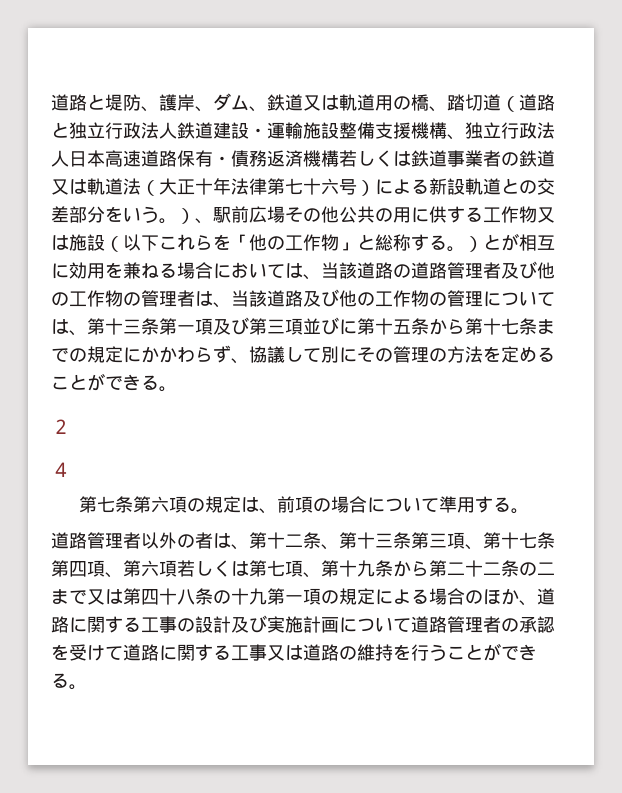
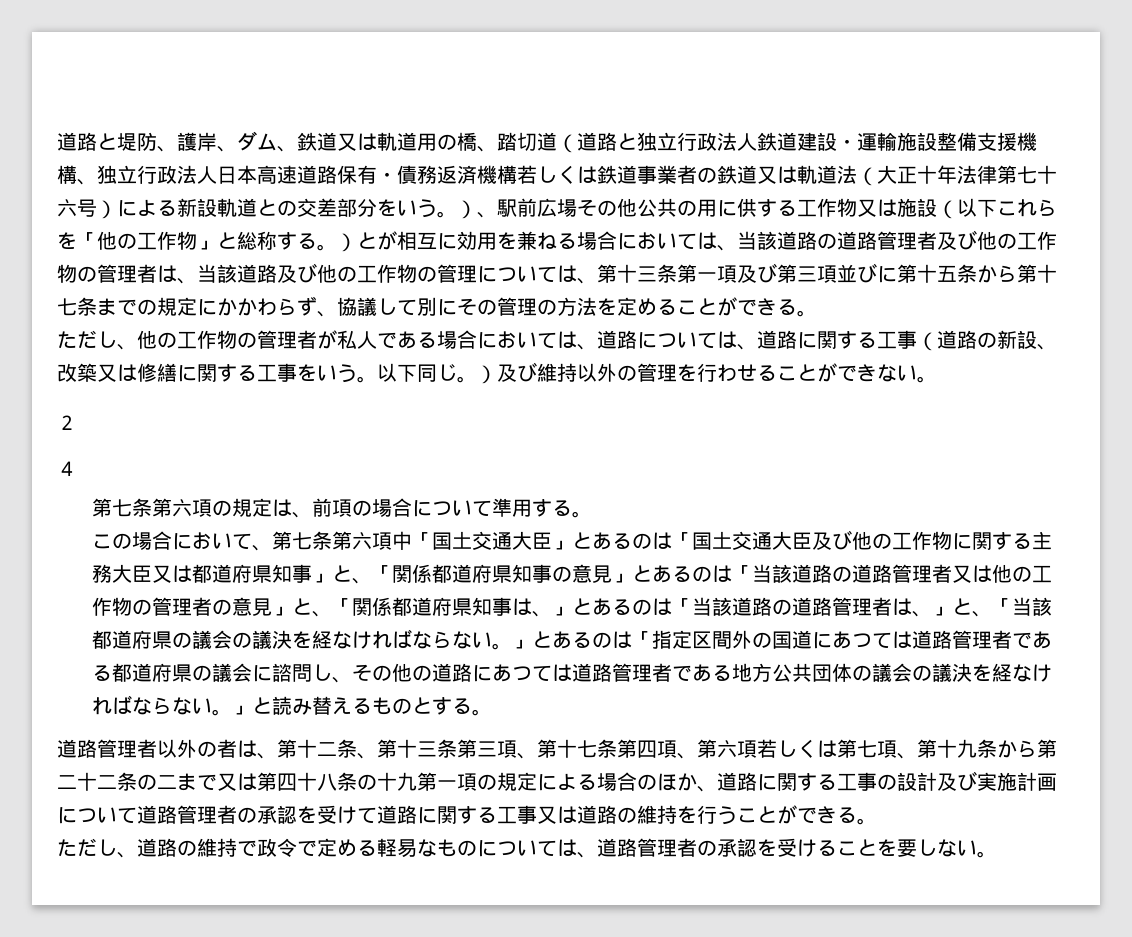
+ ただし、他の工作物の管理者が私人である場合においては、道路については、道路に関する工事（道路の新設、改築又は修繕に関する工事をいう。以下同じ。）及び維持以外の管理を行わせることができない。
+ この場合において、第七条第六項中「国土交通大臣」とあるのは「国土交通大臣及び他の工作物に関する主務大臣又は都道府県知事」と、「関係都道府県知事の意見」とあるのは「当該道路の道路管理者又は他の工作物の管理者の意見」と、「関係都道府県知事は、」とあるのは「当該道路の道路管理者は、」と、「当該都道府県の議会の議決を経なければならない。」とあるのは「指定区間外の国道にあつては道路管理者である都道府県の議会に諮問し、その他の道路にあつては道路管理者である地方公共団体の議会の議決を経なければならない。」と読み替えるものとする。
+ ただし、道路の維持で政令で定める軽易なものについては、道路管理者の承認を受けることを要しない。

